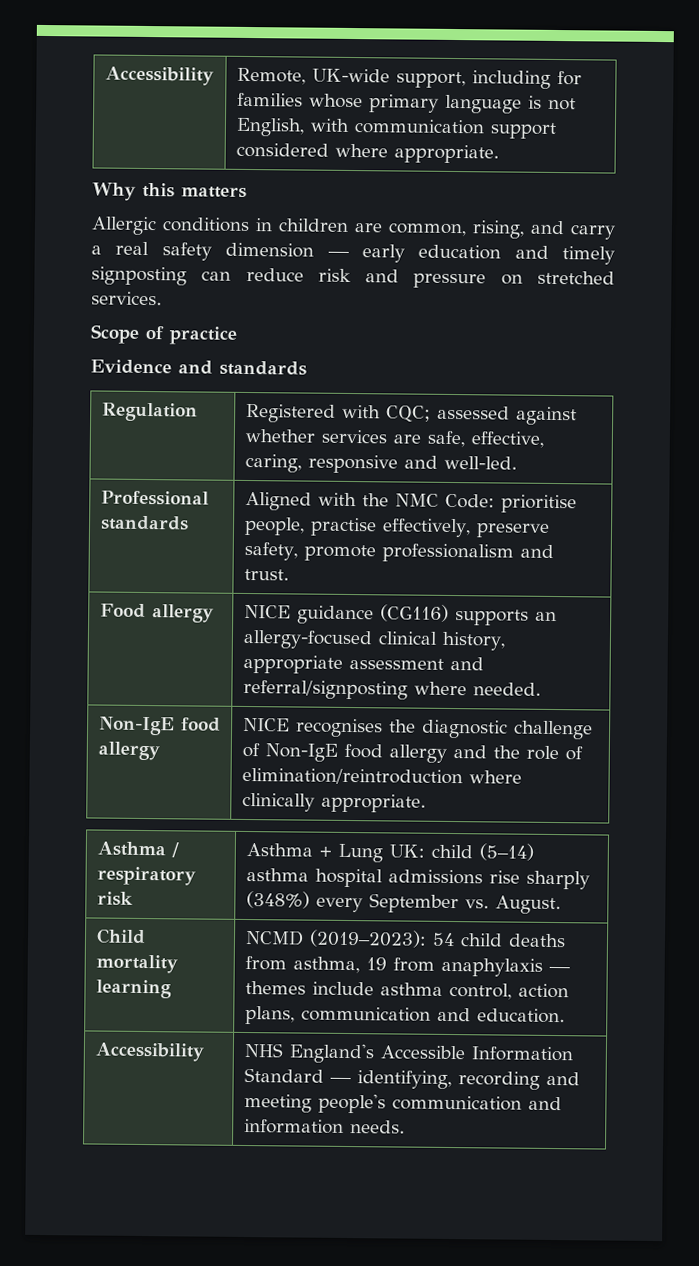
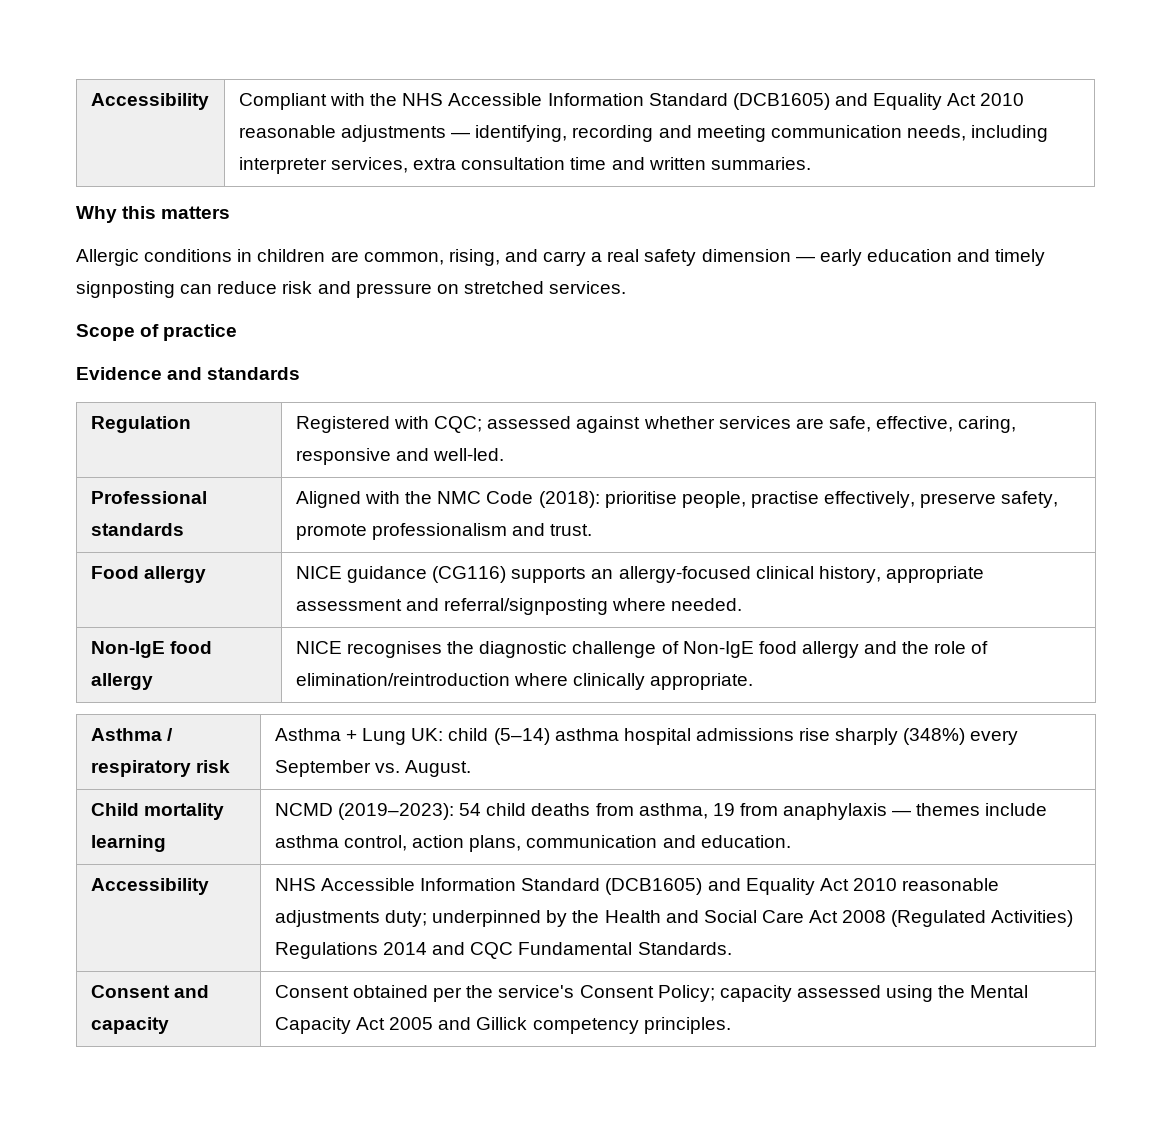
- Accessibility | Remote, UK-wide support, including for families whose primary language is not English, with communication support considered where appropriate.
+ Accessibility | Compliant with the NHS Accessible Information Standard (DCB1605) and Equality Act 2010 reasonable adjustments — identifying, recording and meeting communication needs, including interpreter services, extra consultation time and written summaries.
- Professional standards | Aligned with the NMC Code: prioritise people, practise effectively, preserve safety, promote professionalism and trust.
+ Professional standards | Aligned with the NMC Code (2018): prioritise people, practise effectively, preserve safety, promote professionalism and trust.
- Accessibility | NHS England's Accessible Information Standard — identifying, recording and meeting people's communication and information needs.
+ Accessibility | NHS Accessible Information Standard (DCB1605) and Equality Act 2010 reasonable adjustments duty; underpinned by the Health and Social Care Act 2008 (Regulated Activities) Regulations 2014 and CQC Fundamental Standards.
+ Consent and capacity | Consent obtained per the service's Consent Policy; capacity assessed using the Mental Capacity Act 2005 and Gillick competency principles.

